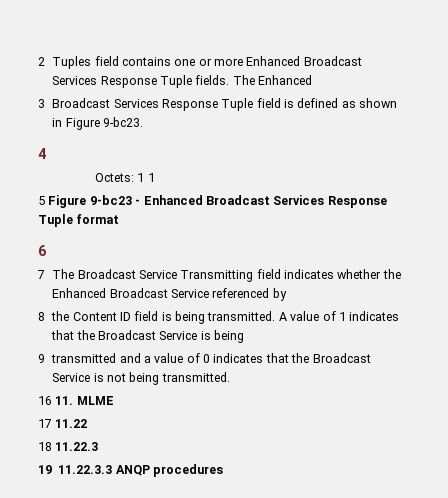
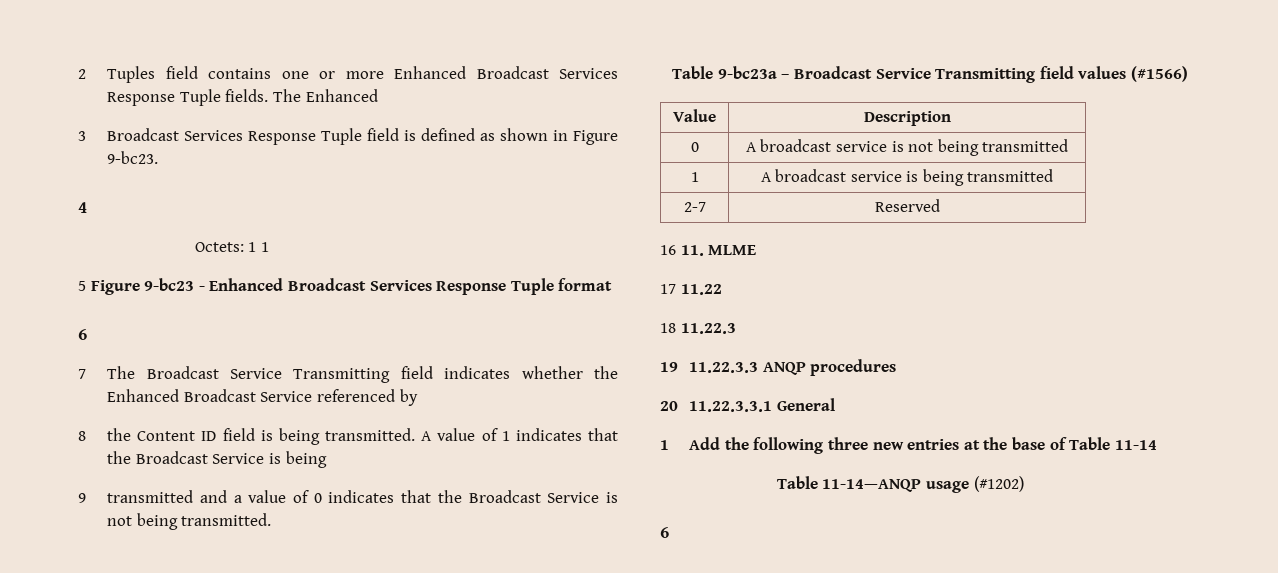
+ Table 9-bc23a – Broadcast Service Transmitting field values (#1566)
+ Value | Description
+ 0 | A broadcast service is not being transmitted
+ 1 | A broadcast service is being transmitted
+ 2-7 | Reserved
+ 20 11.22.3.3.1 General
+ 1 Add the following three new entries at the base of Table 11-14
+ Table 11-14—ANQP usage (#1202)
+ 6

